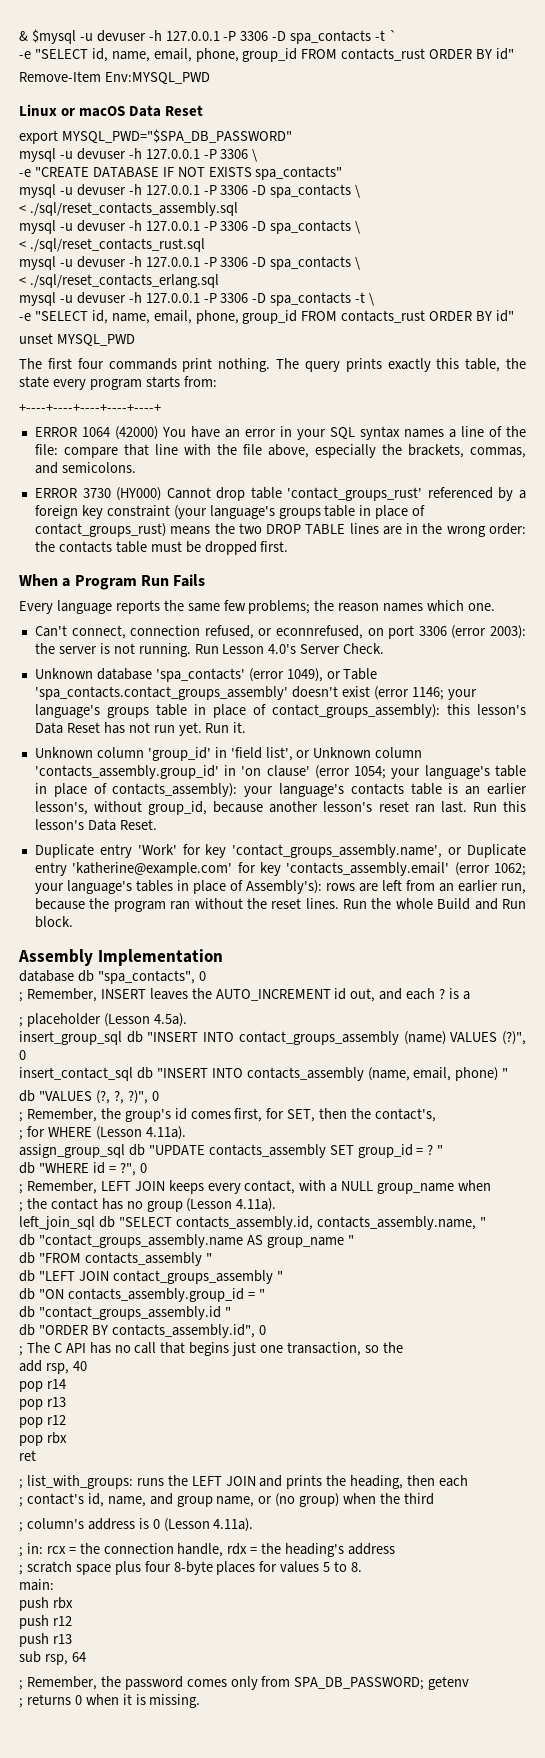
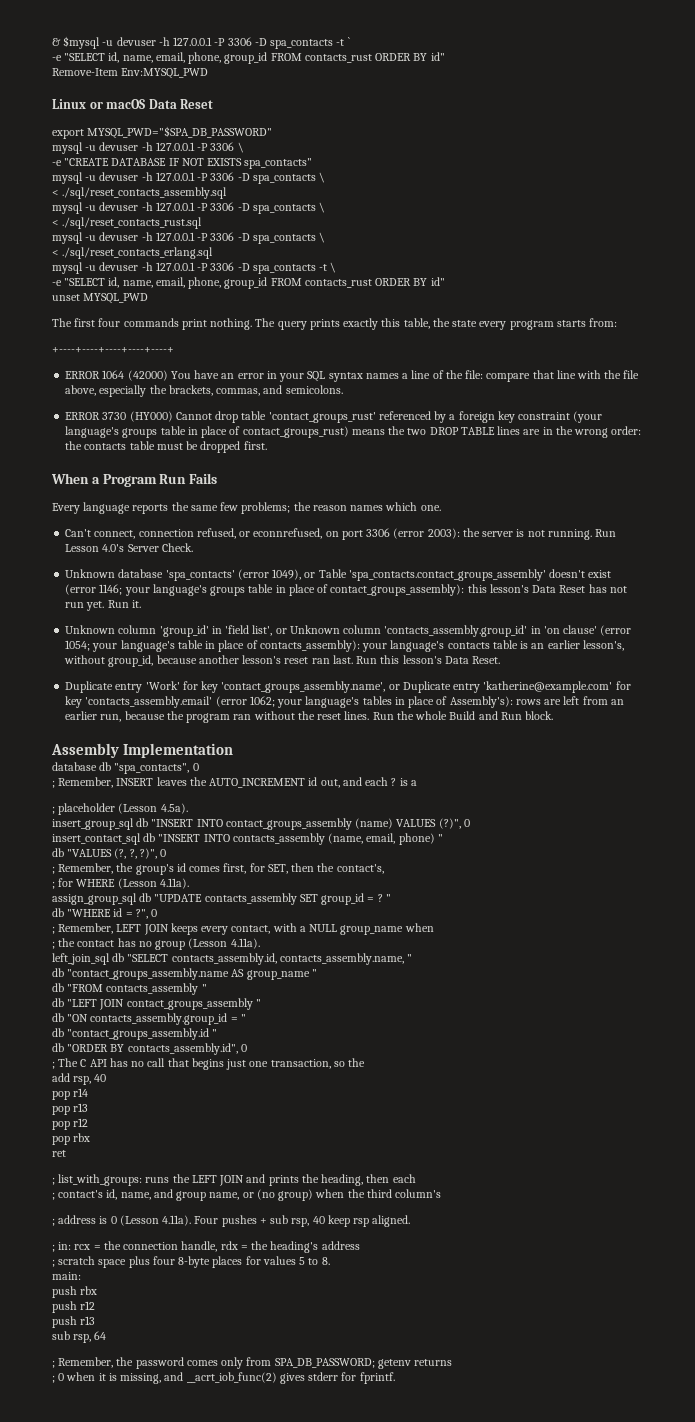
- ; contact's id, name, and group name, or (no group) when the third
- ; column's address is 0 (Lesson 4.11a).
+ ; contact's id, name, and group name, or (no group) when the third column's
+ ; address is 0 (Lesson 4.11a). Four pushes + sub rsp, 40 keep rsp aligned.
- ; Remember, the password comes only from SPA_DB_PASSWORD; getenv
- ; returns 0 when it is missing.
+ ; Remember, the password comes only from SPA_DB_PASSWORD; getenv returns
+ ; 0 when it is missing, and __acrt_iob_func(2) gives stderr for fprintf.

